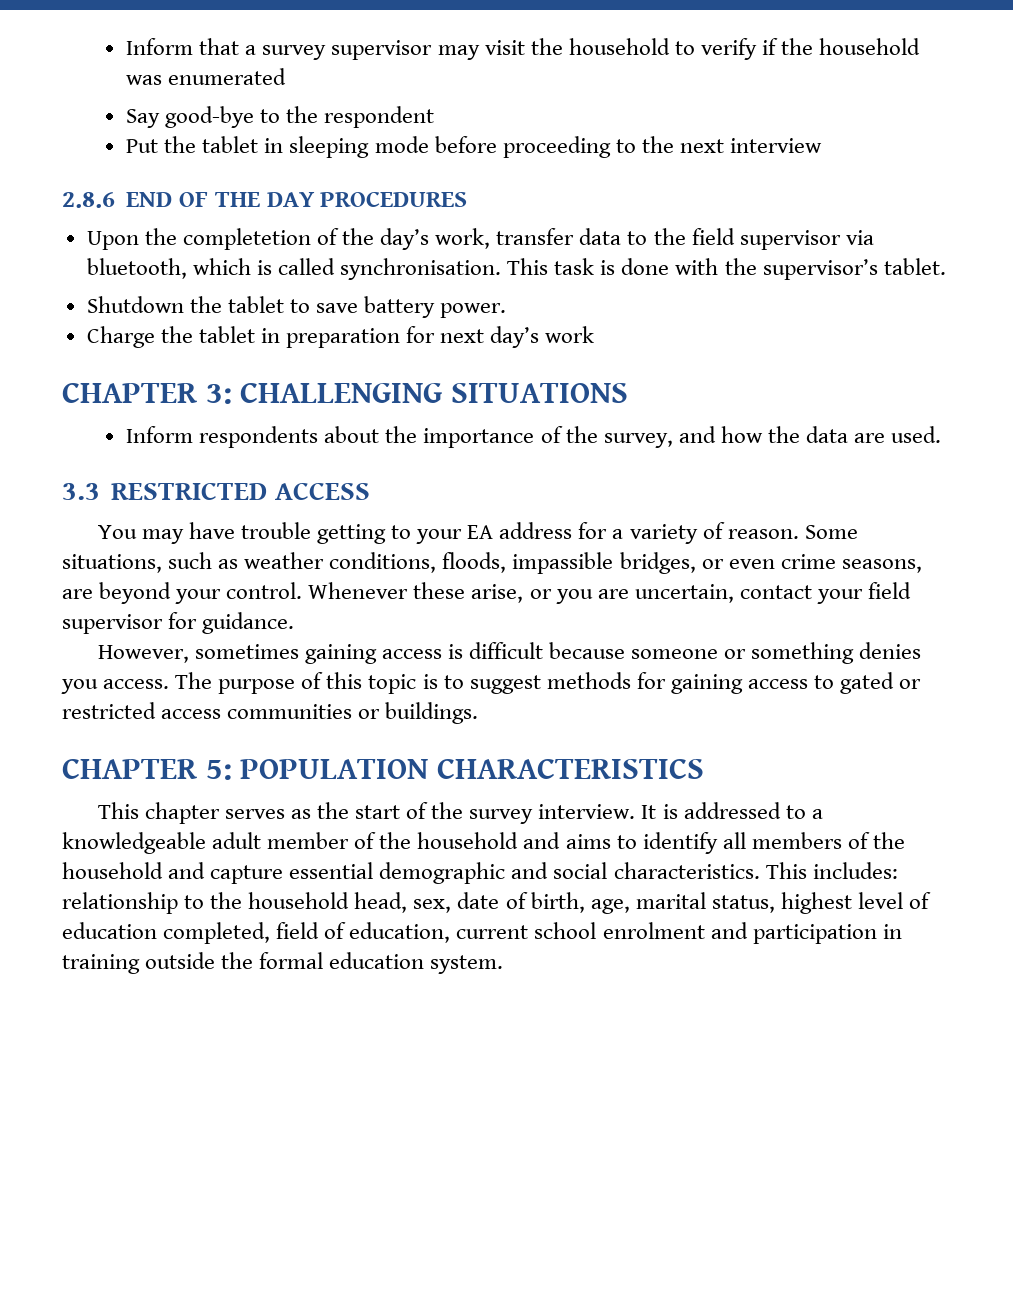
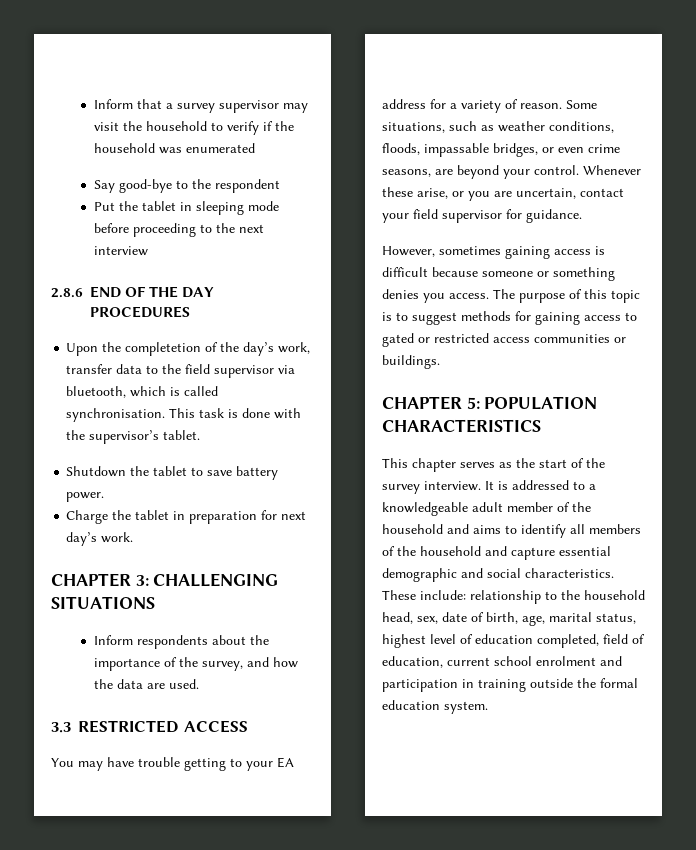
- Charge the tablet in preparation for next day’s work
+ Charge the tablet in preparation for next day’s work.
- Some situations, such as weather conditions, floods, impassible bridges, or even crime seasons, are beyond your control.
+ Some situations, such as weather conditions, floods, impassable bridges, or even crime seasons, are beyond your control.
- This includes: relationship to the household head, sex, date of birth, age, marital status, highest level of education completed, field of education, current school enrolment and participation in training outside the formal education system.
+ These include: relationship to the household head, sex, date of birth, age, marital status, highest level of education completed, field of education, current school enrolment and participation in training outside the formal education system.

